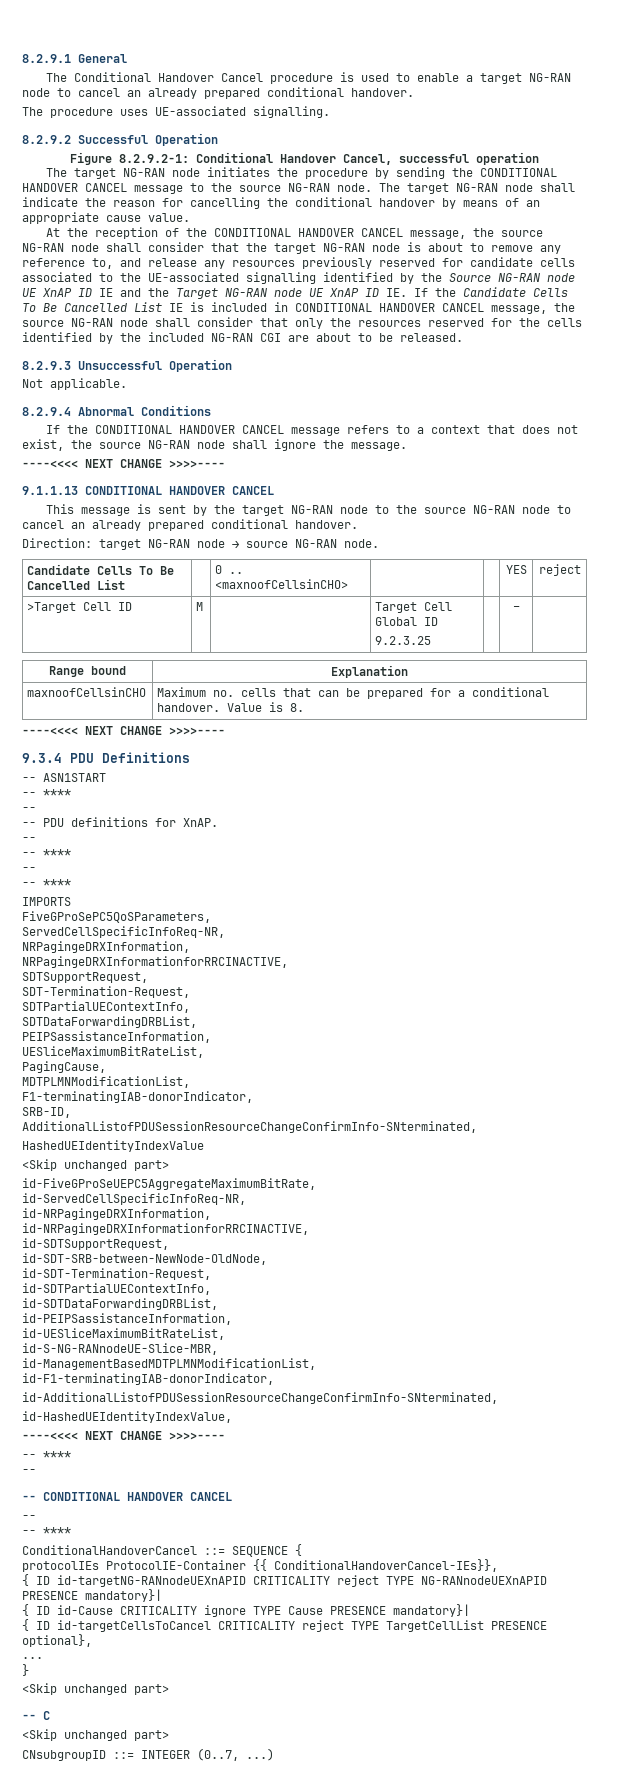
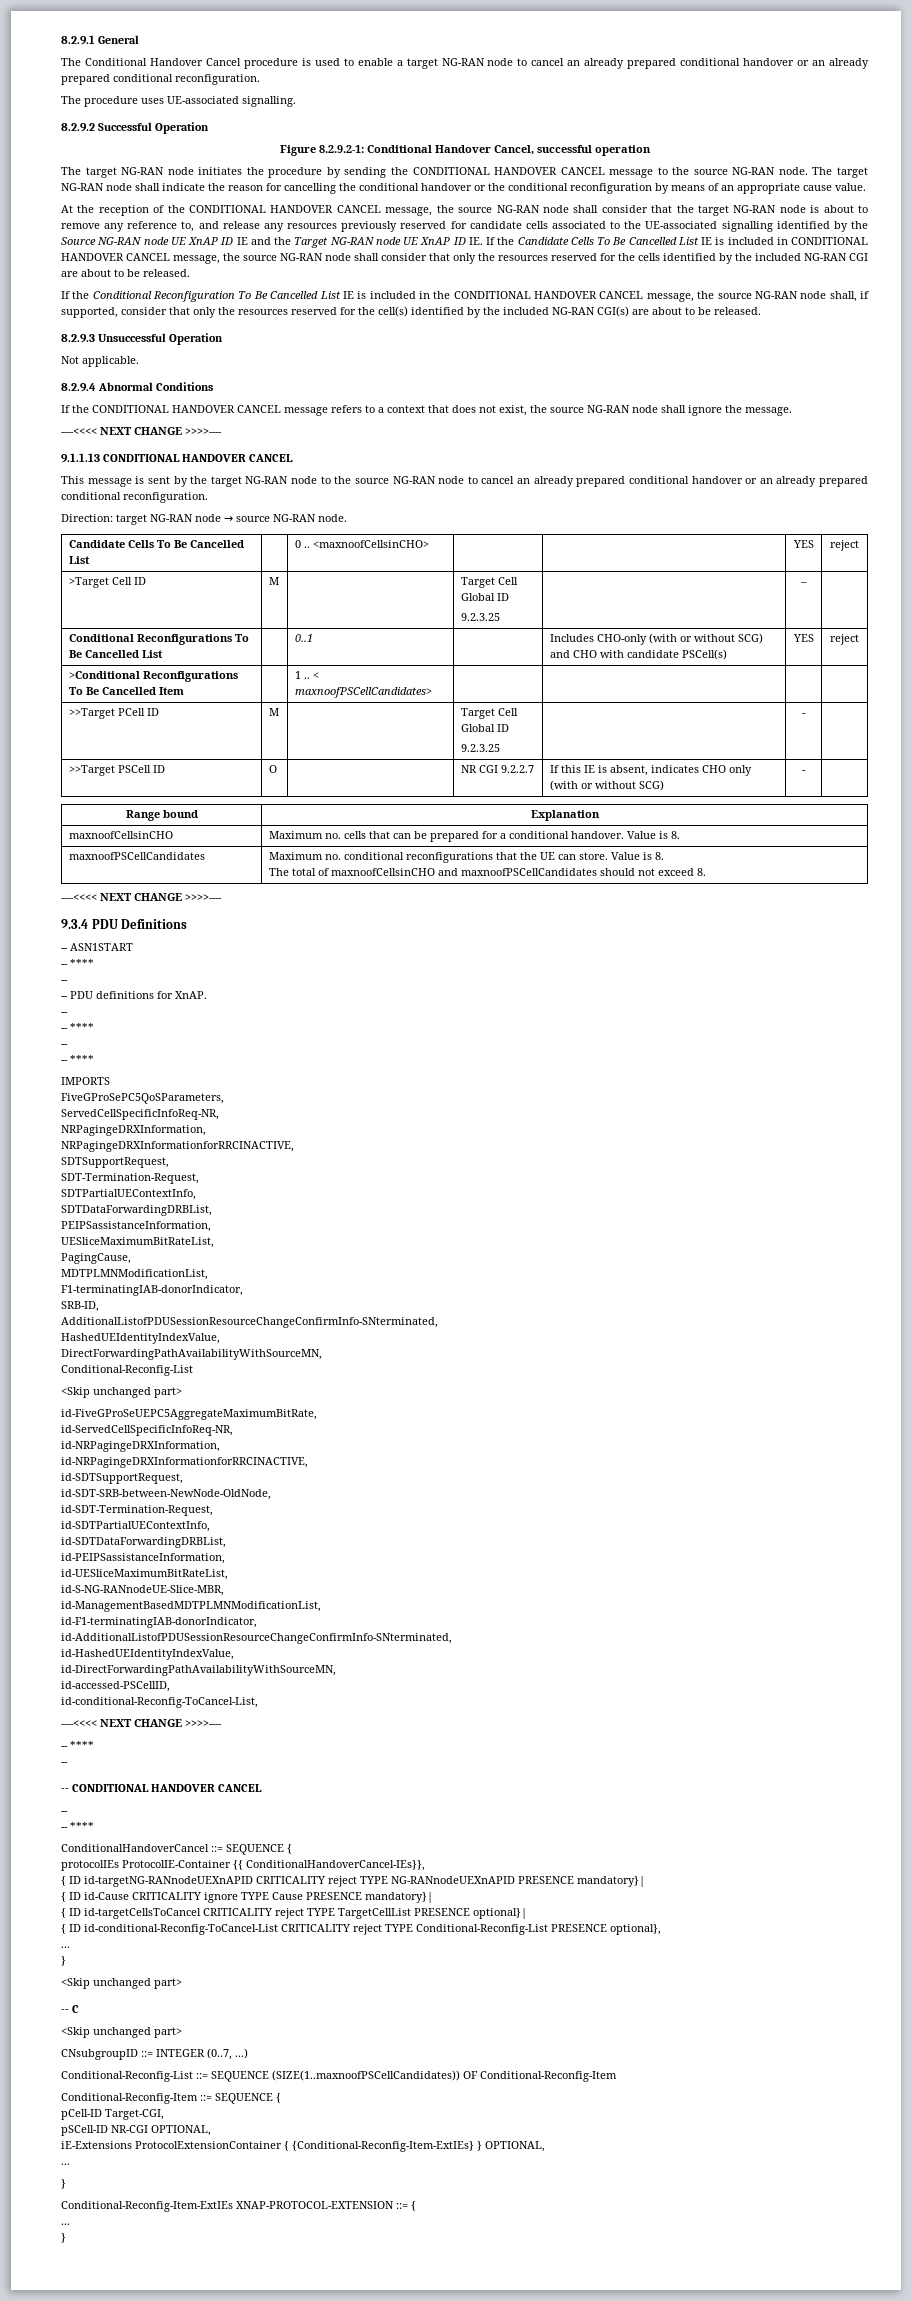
- The Conditional Handover Cancel procedure is used to enable a target NG-RAN node to cancel an already prepared conditional handover.
+ The Conditional Handover Cancel procedure is used to enable a target NG-RAN node to cancel an already prepared conditional handover or an already prepared conditional reconfiguration.
- The target NG-RAN node shall indicate the reason for cancelling the conditional handover by means of an appropriate cause value.
+ The target NG-RAN node shall indicate the reason for cancelling the conditional handover or the conditional reconfiguration by means of an appropriate cause value.
+ If the Conditional Reconfiguration To Be Cancelled List IE is included in the CONDITIONAL HANDOVER CANCEL message, the source NG-RAN node shall, if supported, consider that only the resources reserved for the cell(s) identified by the included NG-RAN CGI(s) are about to be released.
- This message is sent by the target NG-RAN node to the source NG-RAN node to cancel an already prepared conditional handover.
+ This message is sent by the target NG-RAN node to the source NG-RAN node to cancel an already prepared conditional handover or an already prepared conditional reconfiguration.
+ Conditional Reconfigurations To Be Cancelled List | | 0..1 | | Includes CHO-only (with or without SCG) and CHO with candidate PSCell(s) | YES | reject
+ >Conditional Reconfigurations To Be Cancelled Item | | 1 .. < maxnoofPSCellCandidates> | | | |
+ >>Target PCell ID | M | | Target Cell Global ID
+ 9.2.3.25 | | - |
+ >>Target PSCell ID | O | | NR CGI 9.2.2.7 | If this IE is absent, indicates CHO only (with or without SCG) | - |
+ maxnoofPSCellCandidates | Maximum no. conditional reconfigurations that the UE can store. Value is 8.
+ The total of maxnoofCellsinCHO and maxnoofPSCellCandidates should not exceed 8.
- HashedUEIdentityIndexValue
+ HashedUEIdentityIndexValue,
+ DirectForwardingPathAvailabilityWithSourceMN,
+ Conditional-Reconfig-List
+ id-DirectForwardingPathAvailabilityWithSourceMN,
+ id-accessed-PSCellID,
+ id-conditional-Reconfig-ToCancel-List,
- { ID id-targetCellsToCancel CRITICALITY reject TYPE TargetCellList PRESENCE optional},
+ { ID id-targetCellsToCancel CRITICALITY reject TYPE TargetCellList PRESENCE optional}|
+ { ID id-conditional-Reconfig-ToCancel-List CRITICALITY reject TYPE Conditional-Reconfig-List PRESENCE optional},
+ Conditional-Reconfig-List ::= SEQUENCE (SIZE(1..maxnoofPSCellCandidates)) OF Conditional-Reconfig-Item
+ Conditional-Reconfig-Item ::= SEQUENCE {
+ pCell-ID Target-CGI,
+ pSCell-ID NR-CGI OPTIONAL,
+ iE-Extensions ProtocolExtensionContainer { {Conditional-Reconfig-Item-ExtIEs} } OPTIONAL,
+ ...
+ }
+ Conditional-Reconfig-Item-ExtIEs XNAP-PROTOCOL-EXTENSION ::= {
+ ...
+ }

